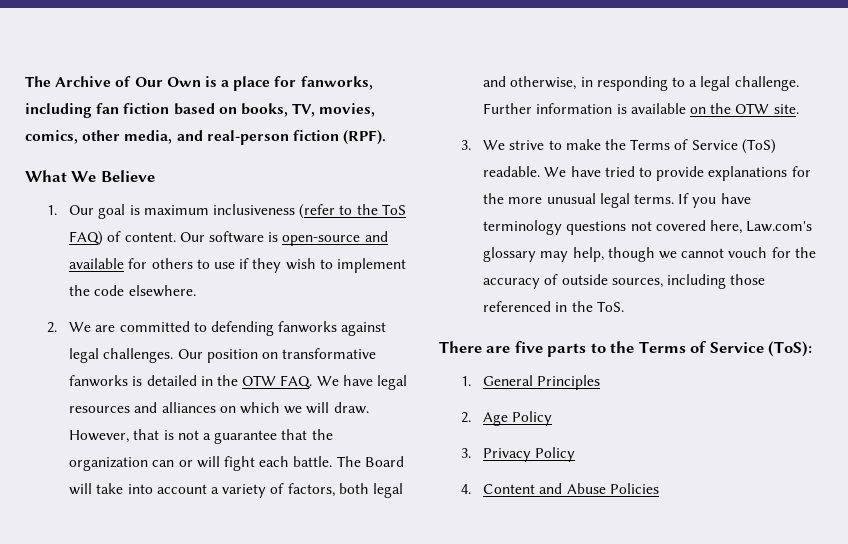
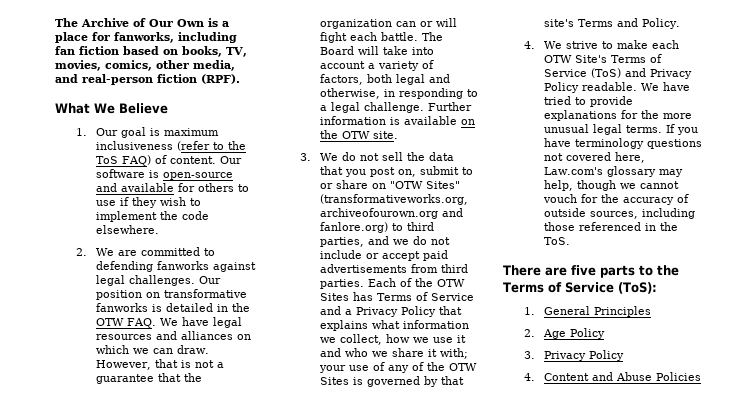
- Our position on transformative fanworks is detailed in the OTW FAQ. We have legal resources and alliances on which we will draw.
+ Our position on transformative fanworks is detailed in the OTW FAQ. We have legal resources and alliances on which we can draw.
- 3. We strive to make the Terms of Service (ToS) readable.
+ 3. We do not sell the data that you post on, submit to or share on "OTW Sites" (transformativeworks.org, archiveofourown.org and fanlore.org) to third parties, and we do not include or accept paid advertisements from third parties. Each of the OTW Sites has Terms of Service and a Privacy Policy that explains what information we collect, how we use it and who we share it with; your use of any of the OTW Sites is governed by that site's Terms and Policy.
+ 4. We strive to make each OTW Site's Terms of Service (ToS) and Privacy Policy readable.

